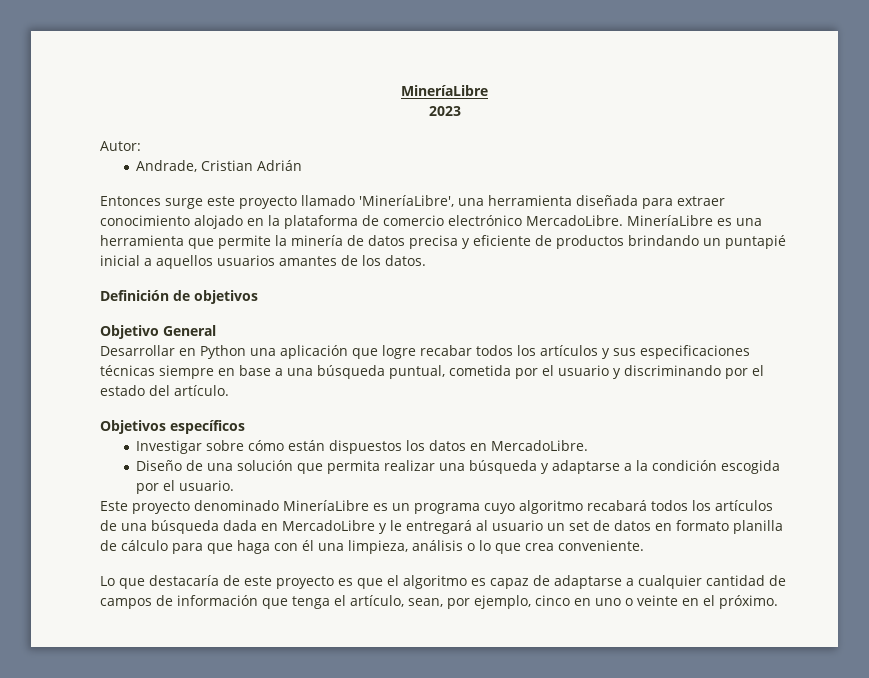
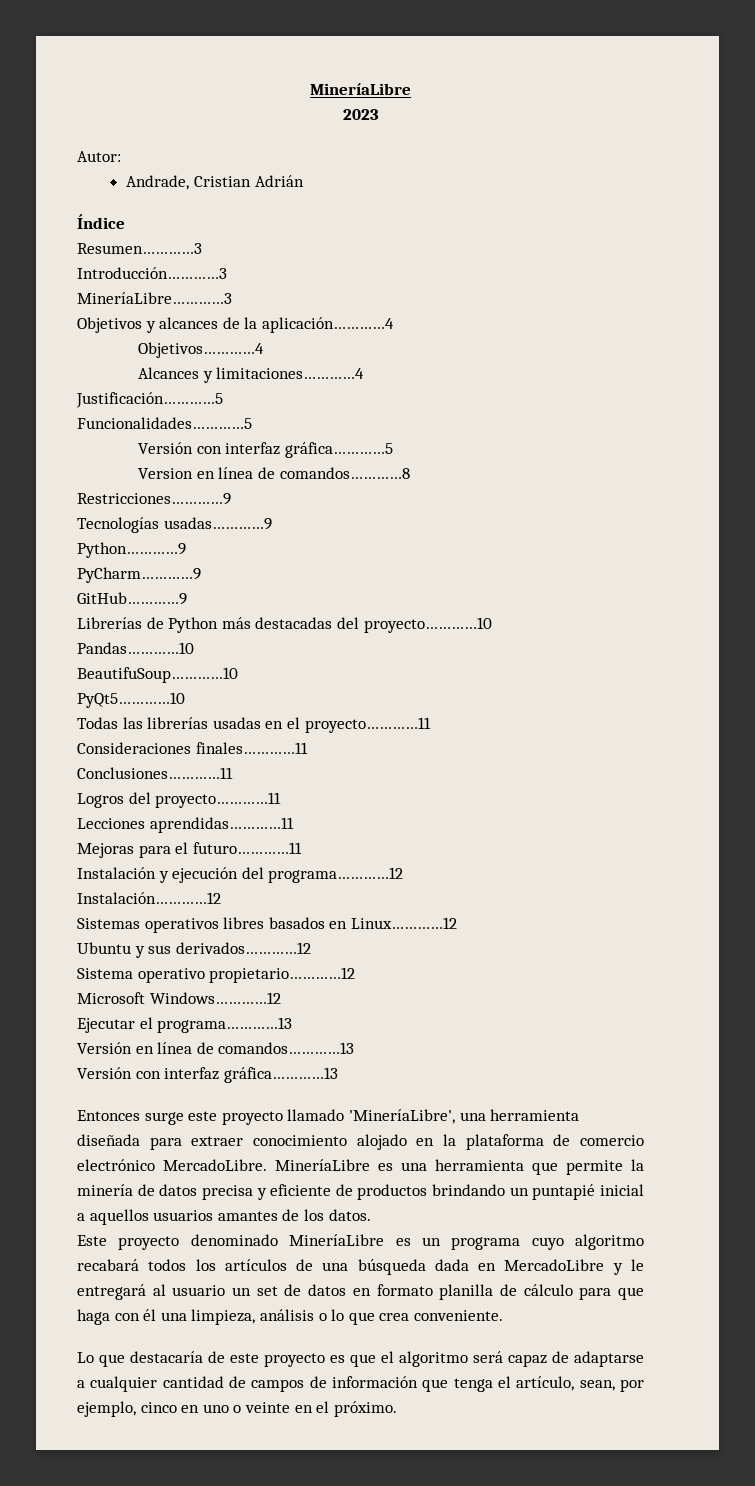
+ Índice
+ Resumen…………3
+ Introducción…………3
+ MineríaLibre…………3
+ Objetivos y alcances de la aplicación…………4
+ Objetivos…………4
+ Alcances y limitaciones…………4
+ Justificación…………5
+ Funcionalidades…………5
+ Versión con interfaz gráfica…………5
+ Version en línea de comandos…………8
+ Restricciones…………9
+ Tecnologías usadas…………9
+ Python…………9
+ PyCharm…………9
+ GitHub…………9
+ Librerías de Python más destacadas del proyecto…………10
+ Pandas…………10
+ BeautifuSoup…………10
+ PyQt5…………10
+ Todas las librerías usadas en el proyecto…………11
+ Consideraciones finales…………11
+ Conclusiones…………11
+ Logros del proyecto…………11
+ Lecciones aprendidas…………11
+ Mejoras para el futuro…………11
+ Instalación y ejecución del programa…………12
+ Instalación…………12
+ Sistemas operativos libres basados en Linux…………12
+ Ubuntu y sus derivados…………12
+ Sistema operativo propietario…………12
+ Microsoft Windows…………12
+ Ejecutar el programa…………13
+ Versión en línea de comandos…………13
+ Versión con interfaz gráfica…………13
- Definición de objetivos
- Objetivo General
- Desarrollar en Python una aplicación que logre recabar todos los artículos y sus especificaciones técnicas siempre en base a una búsqueda puntual, cometida por el usuario y discriminando por el estado del artículo.
- Objetivos específicos
- Investigar sobre cómo están dispuestos los datos en MercadoLibre.
- Diseño de una solución que permita realizar una búsqueda y adaptarse a la condición escogida por el usuario.
- Lo que destacaría de este proyecto es que el algoritmo es capaz de adaptarse a cualquier cantidad de campos de información que tenga el artículo, sean, por ejemplo, cinco en uno o veinte en el próximo.
+ Lo que destacaría de este proyecto es que el algoritmo será capaz de adaptarse a cualquier cantidad de campos de información que tenga el artículo, sean, por ejemplo, cinco en uno o veinte en el próximo.

